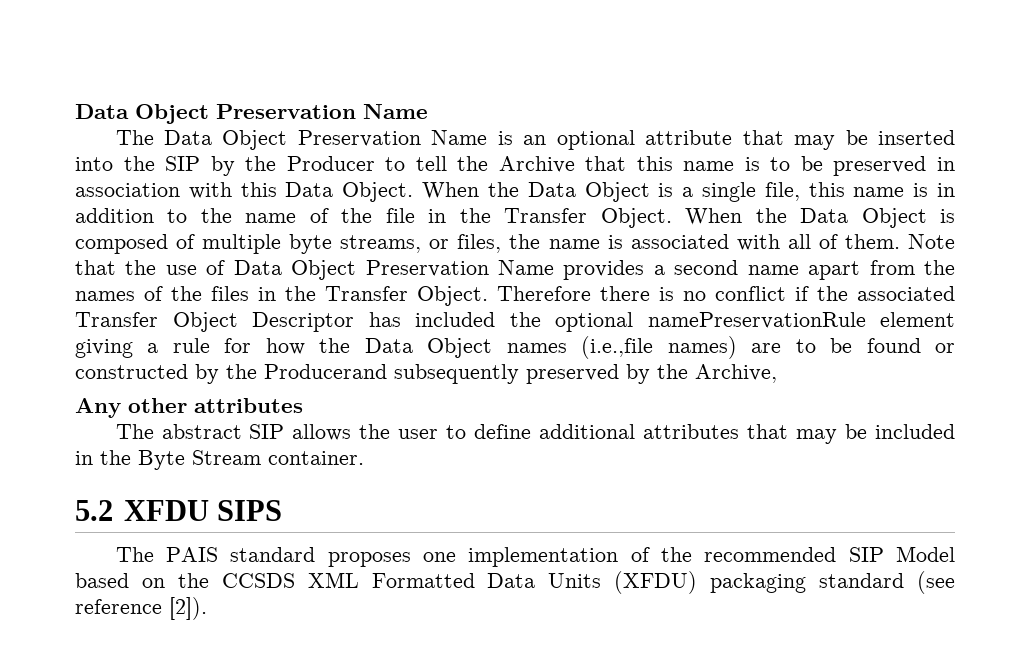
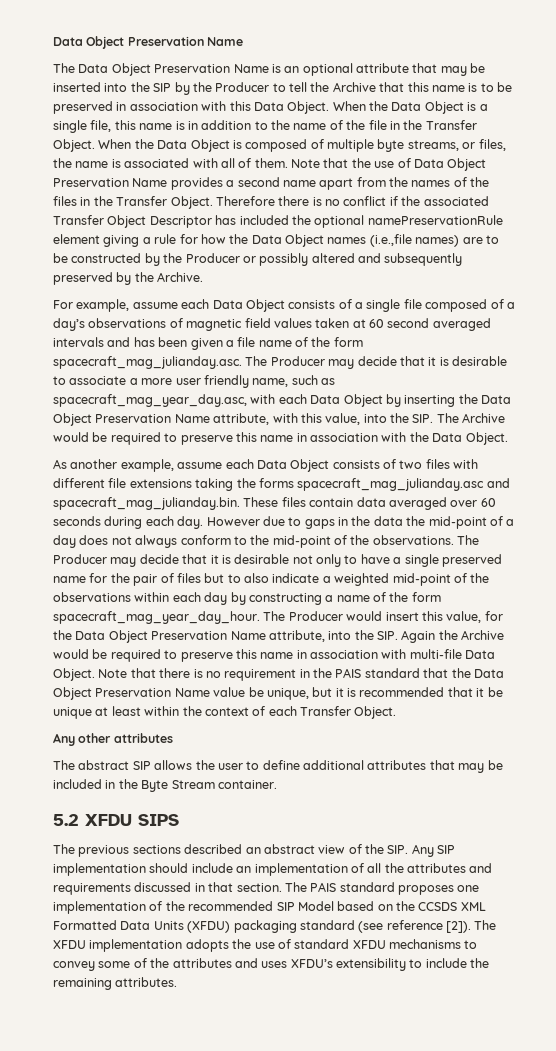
- Therefore there is no conflict if the associated Transfer Object Descriptor has included the optional namePreservationRule element giving a rule for how the Data Object names (i.e.,file names) are to be found or constructed by the Producerand subsequently preserved by the Archive,
+ Therefore there is no conflict if the associated Transfer Object Descriptor has included the optional namePreservationRule element giving a rule for how the Data Object names (i.e.,file names) are to be constructed by the Producer or possibly altered and subsequently preserved by the Archive.
+ For example, assume each Data Object consists of a single file composed of a day’s observations of magnetic field values taken at 60 second averaged intervals and has been given a file name of the form spacecraft_mag_julianday.asc. The Producer may decide that it is desirable to associate a more user friendly name, such as spacecraft_mag_year_day.asc, with each Data Object by inserting the Data Object Preservation Name attribute, with this value, into the SIP. The Archive would be required to preserve this name in association with the Data Object.
+ As another example, assume each Data Object consists of two files with different file extensions taking the forms spacecraft_mag_julianday.asc and spacecraft_mag_julianday.bin. These files contain data averaged over 60 seconds during each day. However due to gaps in the data the mid-point of a day does not always conform to the mid-point of the observations. The Producer may decide that it is desirable not only to have a single preserved name for the pair of files but to also indicate a weighted mid-point of the observations within each day by constructing a name of the form spacecraft_mag_year_day_hour. The Producer would insert this value, for the Data Object Preservation Name attribute, into the SIP. Again the Archive would be required to preserve this name in association with multi-file Data Object. Note that there is no requirement in the PAIS standard that the Data Object Preservation Name value be unique, but it is recommended that it be unique at least within the context of each Transfer Object.
- The PAIS standard proposes one implementation of the recommended SIP Model based on the CCSDS XML Formatted Data Units (XFDU) packaging standard (see reference [2]).
+ The previous sections described an abstract view of the SIP. Any SIP implementation should include an implementation of all the attributes and requirements discussed in that section. The PAIS standard proposes one implementation of the recommended SIP Model based on the CCSDS XML Formatted Data Units (XFDU) packaging standard (see reference [2]).
+ The XFDU implementation adopts the use of standard XFDU mechanisms to convey some of the attributes and uses XFDU’s extensibility to include the remaining attributes.

